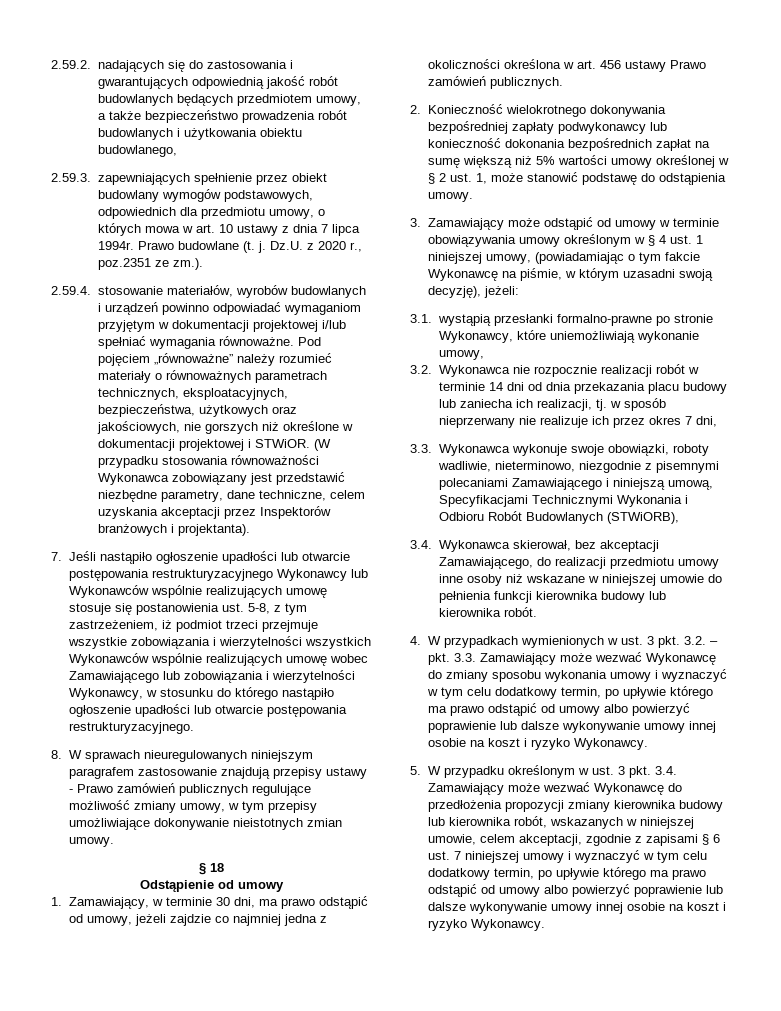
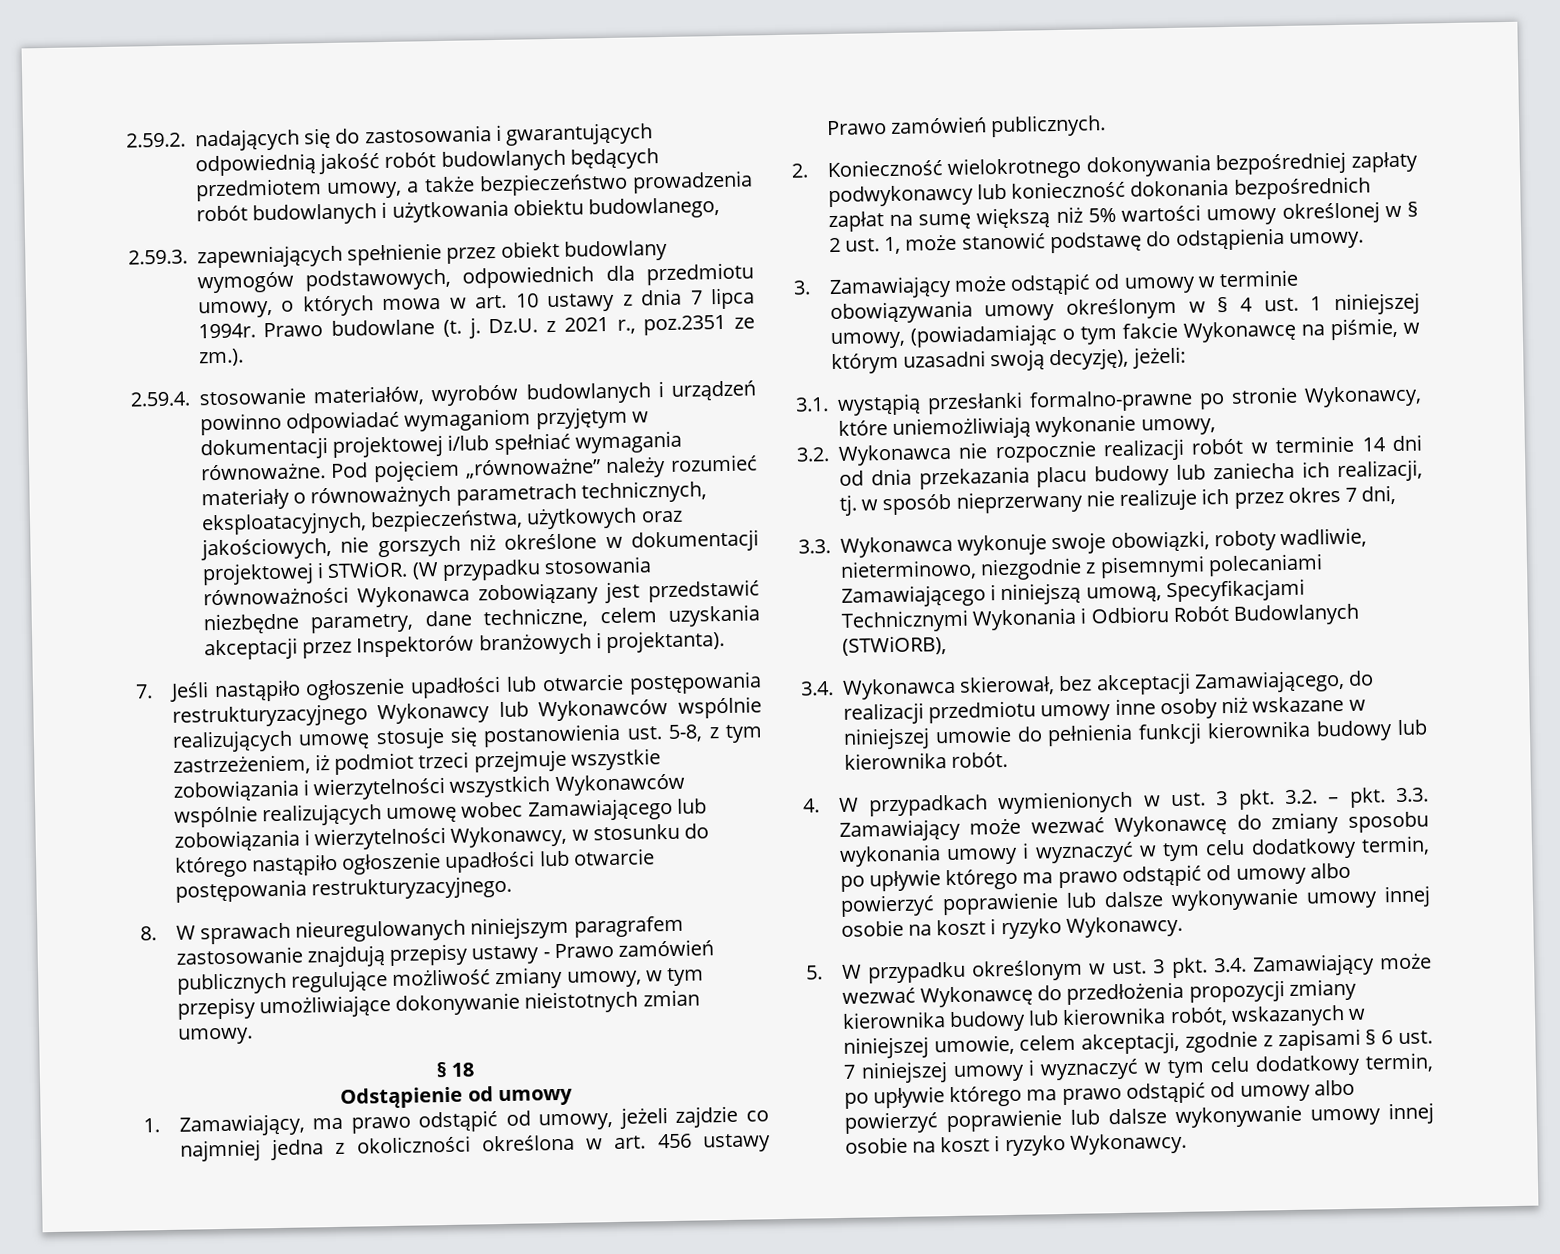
- Dz.U. z 2020 r., poz.2351 ze zm.).
+ Dz.U. z 2021 r., poz.2351 ze zm.).
- 1. Zamawiający, w terminie 30 dni, ma prawo odstąpić od umowy, jeżeli zajdzie co najmniej jedna z okoliczności określona w art. 456 ustawy Prawo zamówień publicznych.
+ 1. Zamawiający, ma prawo odstąpić od umowy, jeżeli zajdzie co najmniej jedna z okoliczności określona w art. 456 ustawy Prawo zamówień publicznych.

